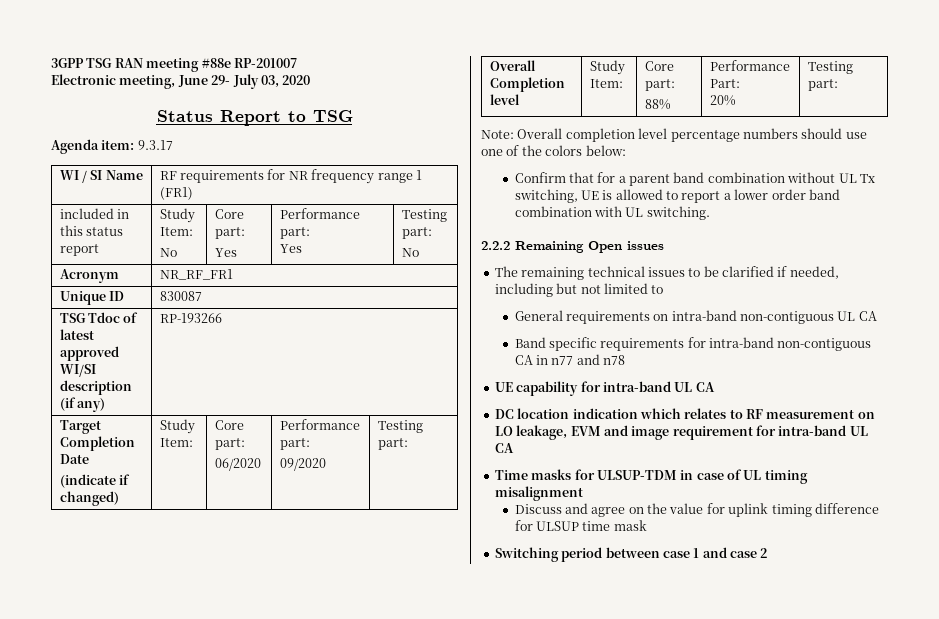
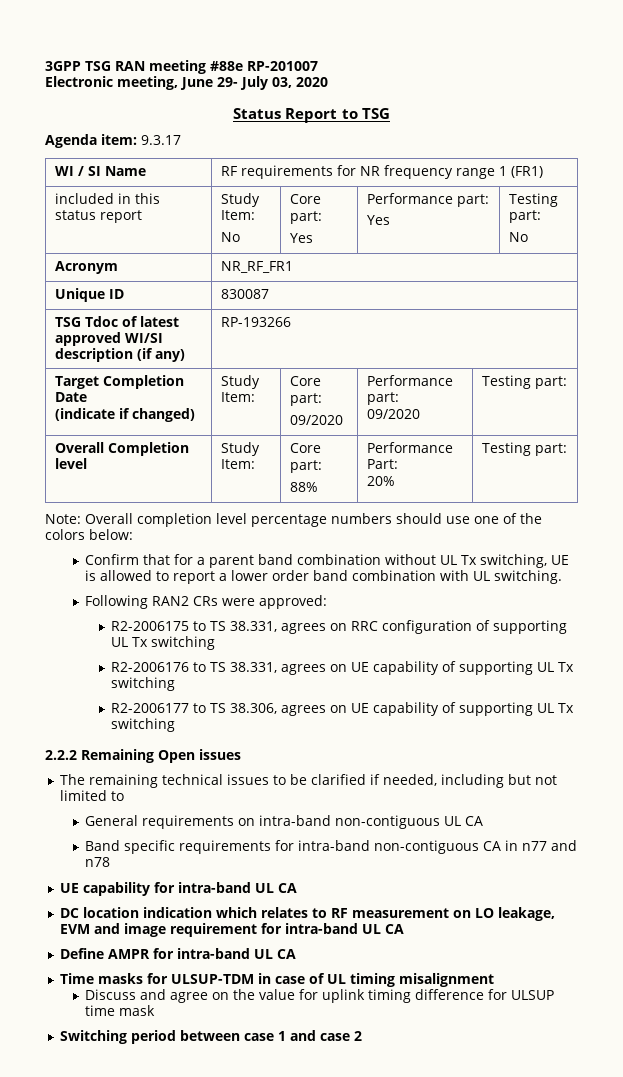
  Target Completion Date
  (indicate if changed) | Study Item: | Core part:
- 06/2020 | Performance part:
+ 09/2020 | Performance part:
+ Following RAN2 CRs were approved:
+ R2-2006175 to TS 38.331, agrees on RRC configuration of supporting UL Tx switching
+ R2-2006176 to TS 38.331, agrees on UE capability of supporting UL Tx switching
+ R2-2006177 to TS 38.306, agrees on UE capability of supporting UL Tx switching
+ Define AMPR for intra-band UL CA

